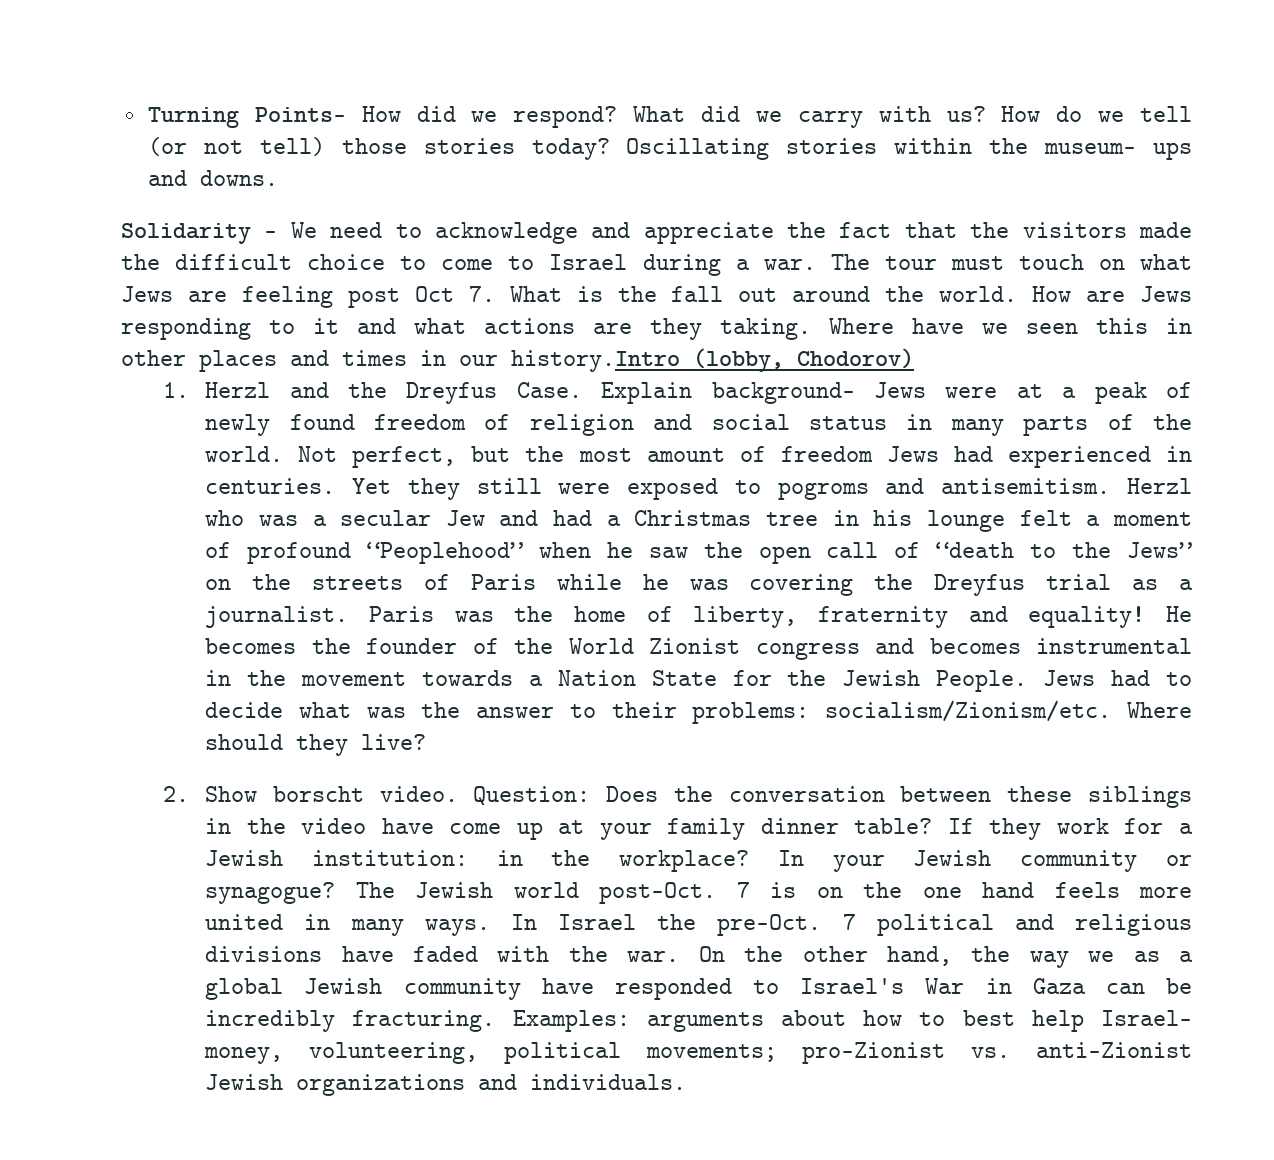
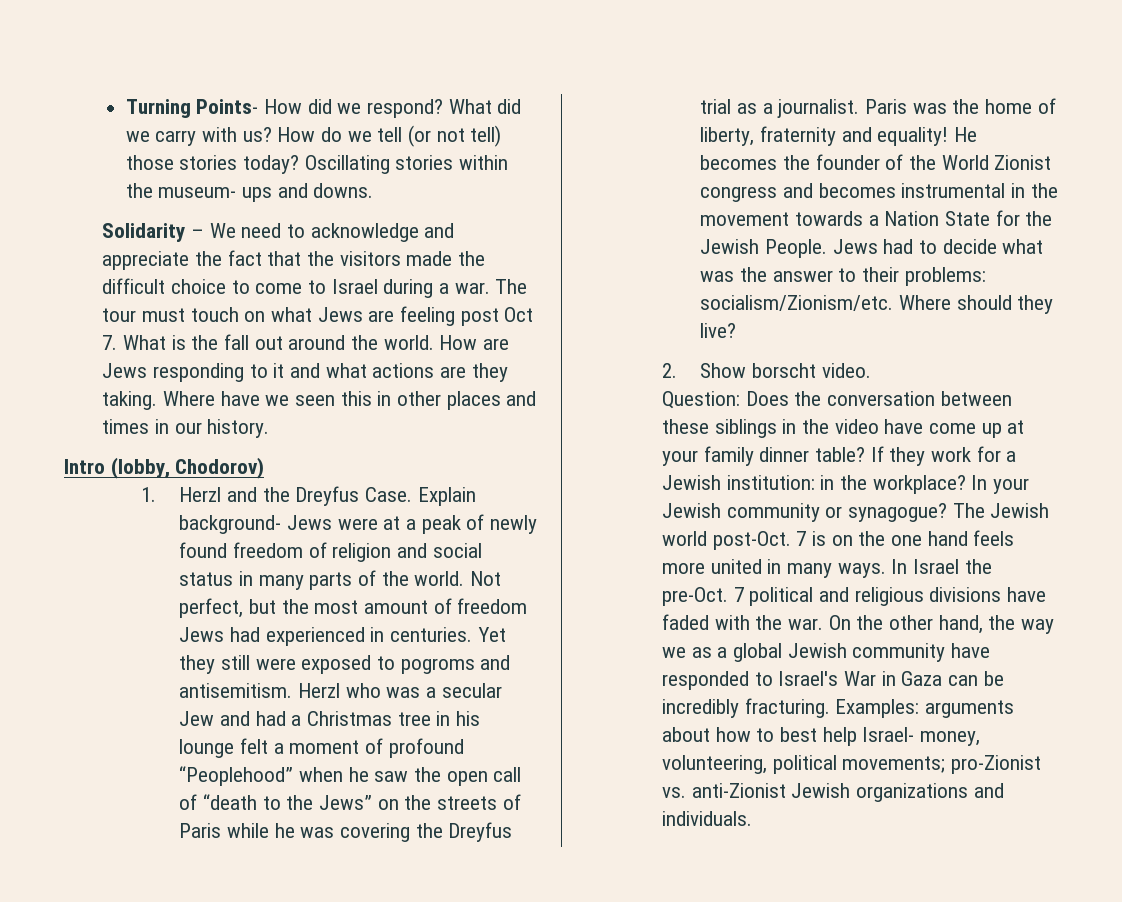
- Where have we seen this in other places and times in our history.Intro (lobby, Chodorov)
+ Where have we seen this in other places and times in our history.
+ Intro (lobby, Chodorov)
- 2. Show borscht video. Question: Does the conversation between these siblings in the video have come up at your family dinner table?
+ 2. Show borscht video.
+ Question: Does the conversation between these siblings in the video have come up at your family dinner table?

